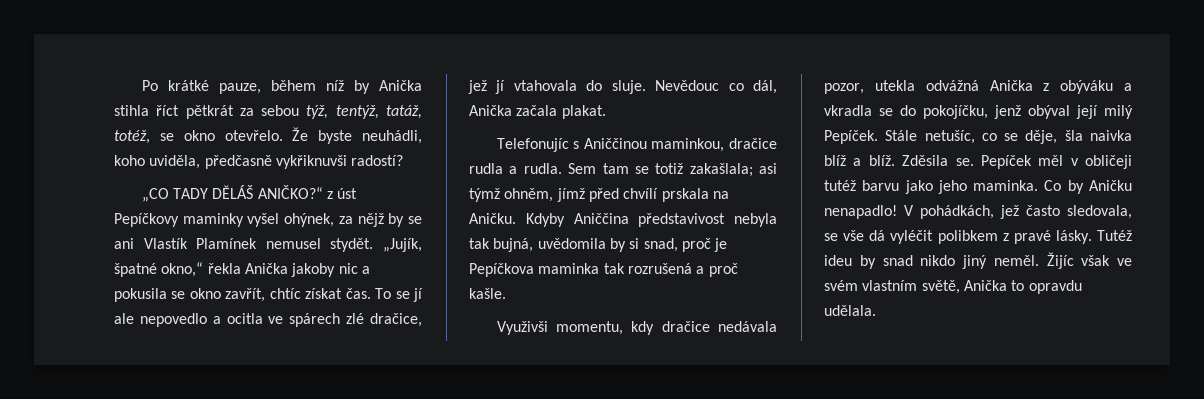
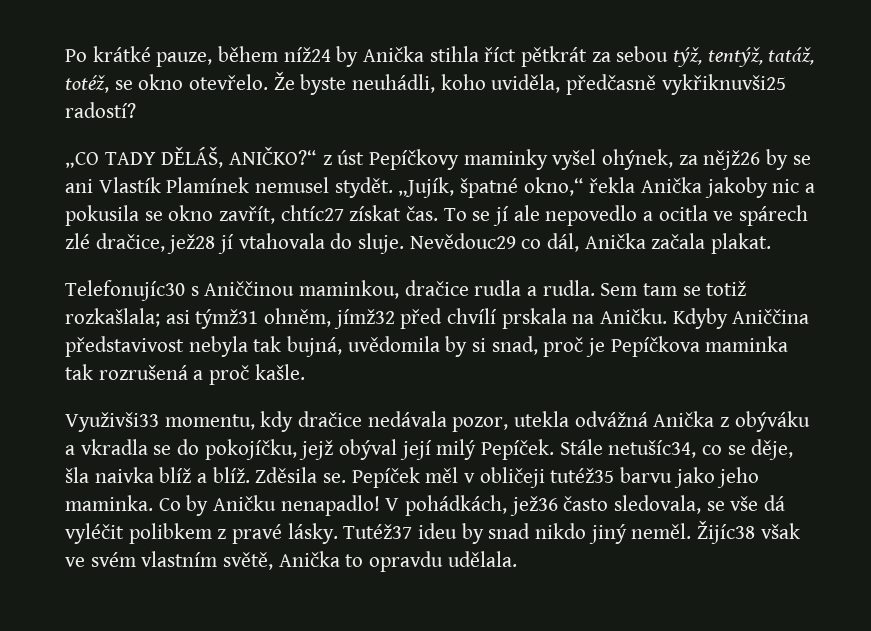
- Po krátké pauze, během níž by Anička stihla říct pětkrát za sebou týž, tentýž, tatáž, totéž, se okno otevřelo.
+ Po krátké pauze, během níž24 by Anička stihla říct pětkrát za sebou týž, tentýž, tatáž, totéž, se okno otevřelo.
- Že byste neuhádli, koho uviděla, předčasně vykřiknuvši radostí?
+ Že byste neuhádli, koho uviděla, předčasně vykřiknuvši25 radostí?
- „CO TADY DĚLÁŠ ANIČKO?“ z úst Pepíčkovy maminky vyšel ohýnek, za nějž by se ani Vlastík Plamínek nemusel stydět.
+ „CO TADY DĚLÁŠ, ANIČKO?“ z úst Pepíčkovy maminky vyšel ohýnek, za nějž26 by se ani Vlastík Plamínek nemusel stydět.
- „Jujík, špatné okno,“ řekla Anička jakoby nic a pokusila se okno zavřít, chtíc získat čas.
+ „Jujík, špatné okno,“ řekla Anička jakoby nic a pokusila se okno zavřít, chtíc27 získat čas.
- To se jí ale nepovedlo a ocitla ve spárech zlé dračice, jež jí vtahovala do sluje.
+ To se jí ale nepovedlo a ocitla ve spárech zlé dračice, jež28 jí vtahovala do sluje.
- Nevědouc co dál, Anička začala plakat.
+ Nevědouc29 co dál, Anička začala plakat.
- Telefonujíc s Aniččinou maminkou, dračice rudla a rudla.
+ Telefonujíc30 s Aniččinou maminkou, dračice rudla a rudla.
- Sem tam se totiž zakašlala; asi týmž ohněm, jímž před chvílí prskala na Aničku.
+ Sem tam se totiž rozkašlala; asi týmž31 ohněm, jímž32 před chvílí prskala na Aničku.
- Využivši momentu, kdy dračice nedávala pozor, utekla odvážná Anička z obýváku a vkradla se do pokojíčku, jenž obýval její milý Pepíček.
+ Využivši33 momentu, kdy dračice nedávala pozor, utekla odvážná Anička z obýváku a vkradla se do pokojíčku, jejž obýval její milý Pepíček.
- Stále netušíc, co se děje, šla naivka blíž a blíž.
+ Stále netušíc34, co se děje, šla naivka blíž a blíž.
- Pepíček měl v obličeji tutéž barvu jako jeho maminka.
+ Pepíček měl v obličeji tutéž35 barvu jako jeho maminka.
- V pohádkách, jež často sledovala, se vše dá vyléčit polibkem z pravé lásky.
+ V pohádkách, jež36 často sledovala, se vše dá vyléčit polibkem z pravé lásky.
- Tutéž ideu by snad nikdo jiný neměl.
+ Tutéž37 ideu by snad nikdo jiný neměl.
- Žijíc však ve svém vlastním světě, Anička to opravdu udělala.
+ Žijíc38 však ve svém vlastním světě, Anička to opravdu udělala.

